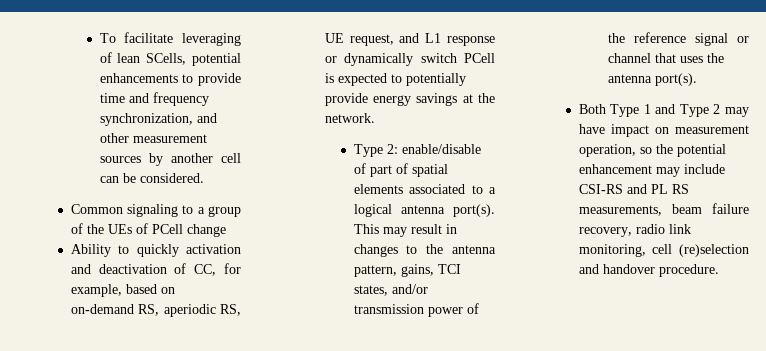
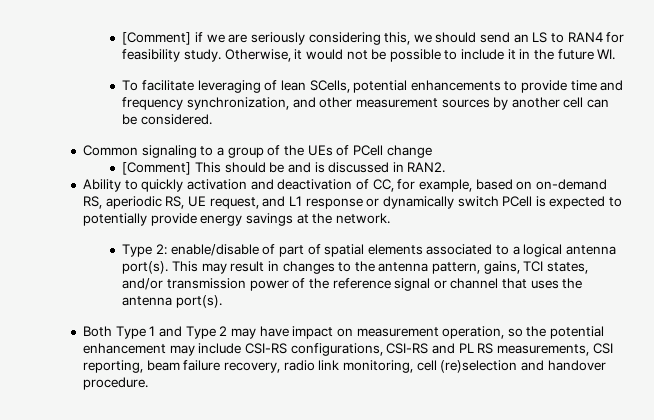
+ [Comment] if we are seriously considering this, we should send an LS to RAN4 for feasibility study. Otherwise, it would not be possible to include it in the future WI.
+ [Comment] This should be and is discussed in RAN2.
- Both Type 1 and Type 2 may have impact on measurement operation, so the potential enhancement may include CSI-RS and PL RS measurements, beam failure recovery, radio link monitoring, cell (re)selection and handover procedure.
+ Both Type 1 and Type 2 may have impact on measurement operation, so the potential enhancement may include CSI-RS configurations, CSI-RS and PL RS measurements, CSI reporting, beam failure recovery, radio link monitoring, cell (re)selection and handover procedure.

